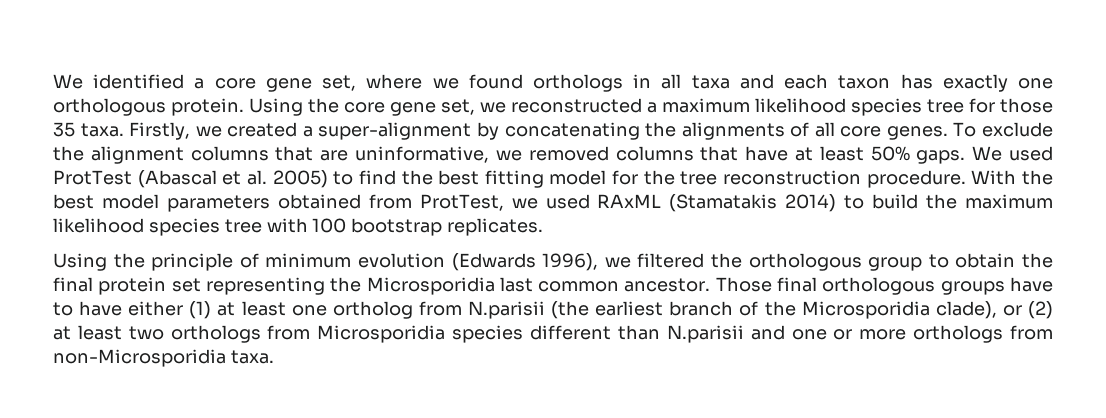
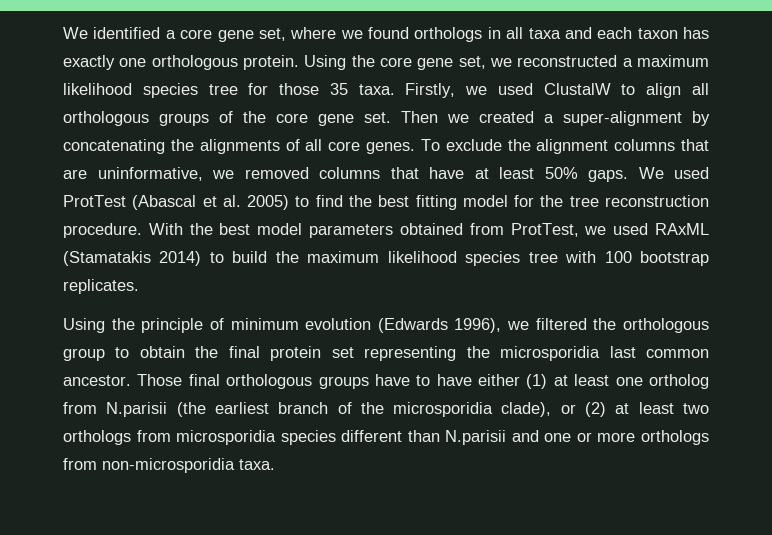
- Firstly, we created a super-alignment by concatenating the alignments of all core genes.
+ Firstly, we used ClustalW to align all orthologous groups of the core gene set. Then we created a super-alignment by concatenating the alignments of all core genes.
- Using the principle of minimum evolution (Edwards 1996), we filtered the orthologous group to obtain the final protein set representing the Microsporidia last common ancestor.
+ Using the principle of minimum evolution (Edwards 1996), we filtered the orthologous group to obtain the final protein set representing the microsporidia last common ancestor.
- Those final orthologous groups have to have either (1) at least one ortholog from N.parisii (the earliest branch of the Microsporidia clade), or (2) at least two orthologs from Microsporidia species different than N.parisii and one or more orthologs from non-Microsporidia taxa.
+ Those final orthologous groups have to have either (1) at least one ortholog from N.parisii (the earliest branch of the microsporidia clade), or (2) at least two orthologs from microsporidia species different than N.parisii and one or more orthologs from non-microsporidia taxa.

